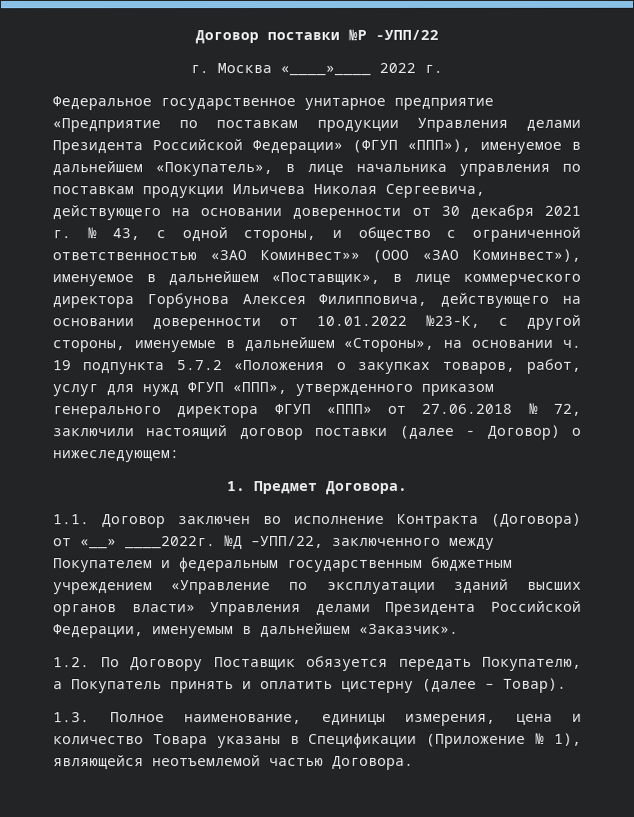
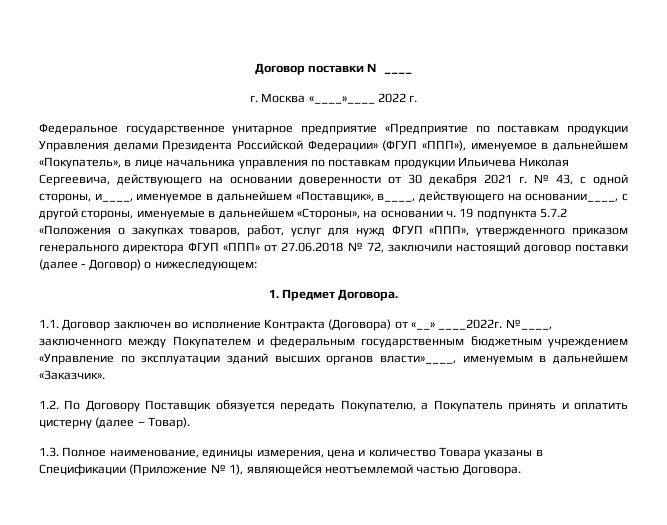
- Договор поставки №Р -УПП/22
+ Договор поставки №____
- Федеральное государственное унитарное предприятие «Предприятие по поставкам продукции Управления делами Президента Российской Федерации» (ФГУП «ППП»), именуемое в дальнейшем «Покупатель», в лице начальника управления по поставкам продукции Ильичева Николая Сергеевича, действующего на основании доверенности от 30 декабря 2021 г. № 43, с одной стороны, и общество с ограниченной ответственностью «ЗАО Коминвест»» (ООО «ЗАО Коминвест»), именуемое в дальнейшем «Поставщик», в лице коммерческого директора Горбунова Алексея Филипповича, действующего на основании доверенности от 10.01.2022 №23-К, с другой стороны, именуемые в дальнейшем «Стороны», на основании ч. 19 подпункта 5.7.2 «Положения о закупках товаров, работ, услуг для нужд ФГУП «ППП», утвержденного приказом генерального директора ФГУП «ППП» от 27.06.2018 № 72, заключили настоящий договор поставки (далее - Договор) о нижеследующем:
+ Федеральное государственное унитарное предприятие «Предприятие по поставкам продукции Управления делами Президента Российской Федерации» (ФГУП «ППП»), именуемое в дальнейшем «Покупатель», в лице начальника управления по поставкам продукции Ильичева Николая Сергеевича, действующего на основании доверенности от 30 декабря 2021 г. № 43, с одной стороны, и____, именуемое в дальнейшем «Поставщик», в____, действующего на основании____, с другой стороны, именуемые в дальнейшем «Стороны», на основании ч. 19 подпункта 5.7.2 «Положения о закупках товаров, работ, услуг для нужд ФГУП «ППП», утвержденного приказом генерального директора ФГУП «ППП» от 27.06.2018 № 72, заключили настоящий договор поставки (далее - Договор) о нижеследующем:
- №Д –УПП/22, заключенного между Покупателем и федеральным государственным бюджетным учреждением «Управление по эксплуатации зданий высших органов власти» Управления делами Президента Российской Федерации, именуемым в дальнейшем «Заказчик».
+ №____, заключенного между Покупателем и федеральным государственным бюджетным учреждением «Управление по эксплуатации зданий высших органов власти»____, именуемым в дальнейшем «Заказчик».

